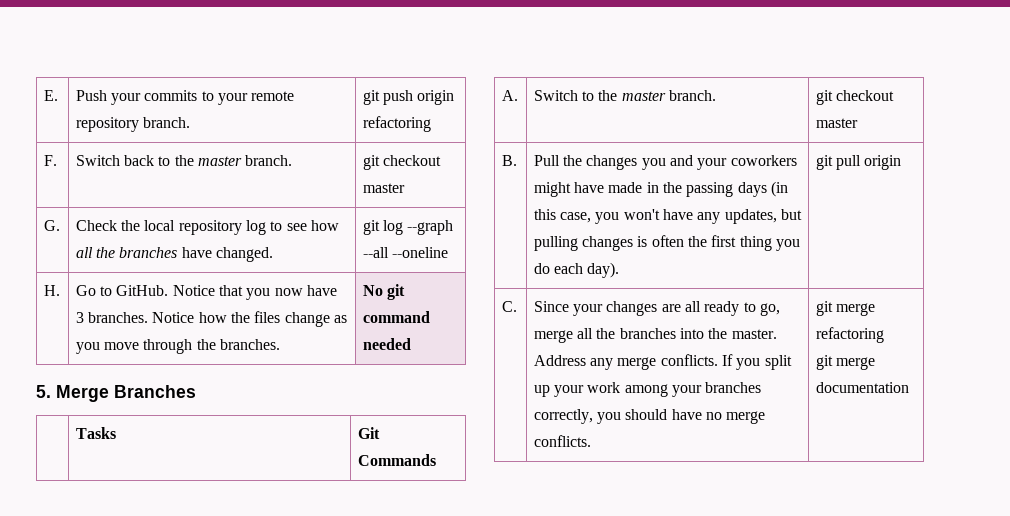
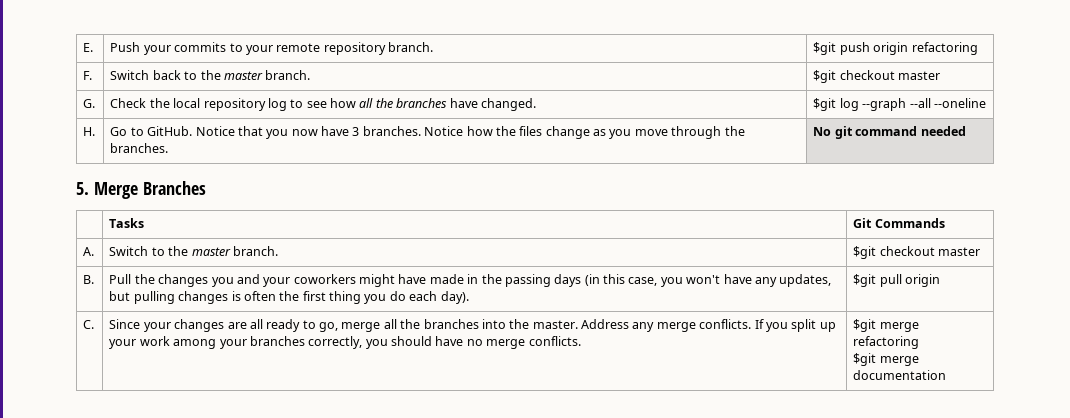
- E. | Push your commits to your remote repository branch. | git push origin refactoring
+ E. | Push your commits to your remote repository branch. | $git push origin refactoring
- F. | Switch back to the master branch. | git checkout master
+ F. | Switch back to the master branch. | $git checkout master
- G. | Check the local repository log to see how all the branches have changed. | git log --graph --all --oneline
+ G. | Check the local repository log to see how all the branches have changed. | $git log --graph --all --oneline
- A. | Switch to the master branch. | git checkout master
+ A. | Switch to the master branch. | $git checkout master
- B. | Pull the changes you and your coworkers might have made in the passing days (in this case, you won't have any updates, but pulling changes is often the first thing you do each day). | git pull origin
+ B. | Pull the changes you and your coworkers might have made in the passing days (in this case, you won't have any updates, but pulling changes is often the first thing you do each day). | $git pull origin
- git merge refactoring
+ $git merge refactoring
- git merge documentation
+ $git merge documentation

